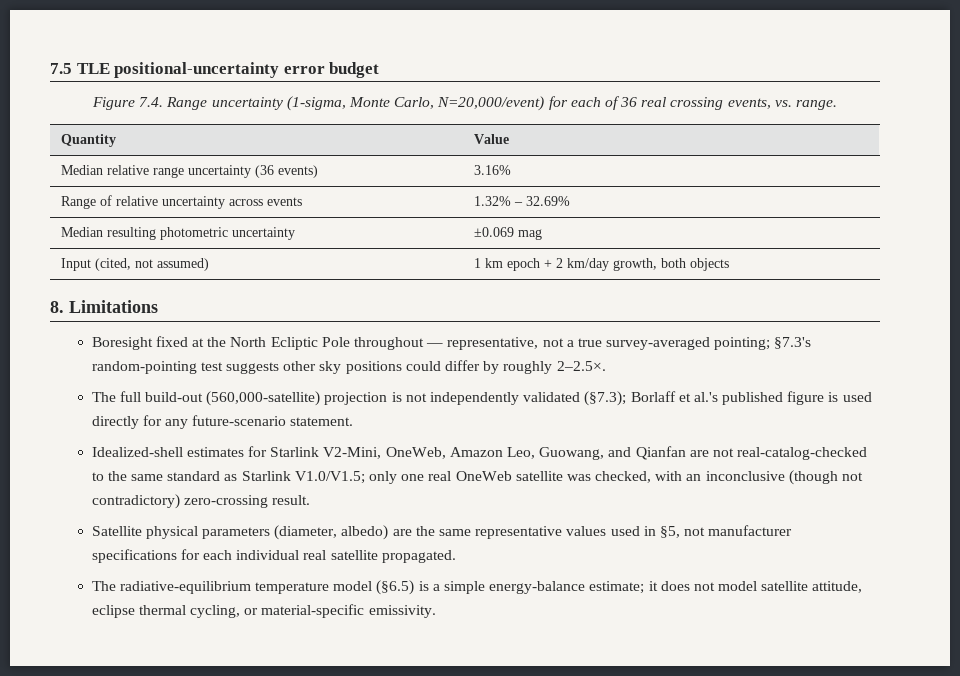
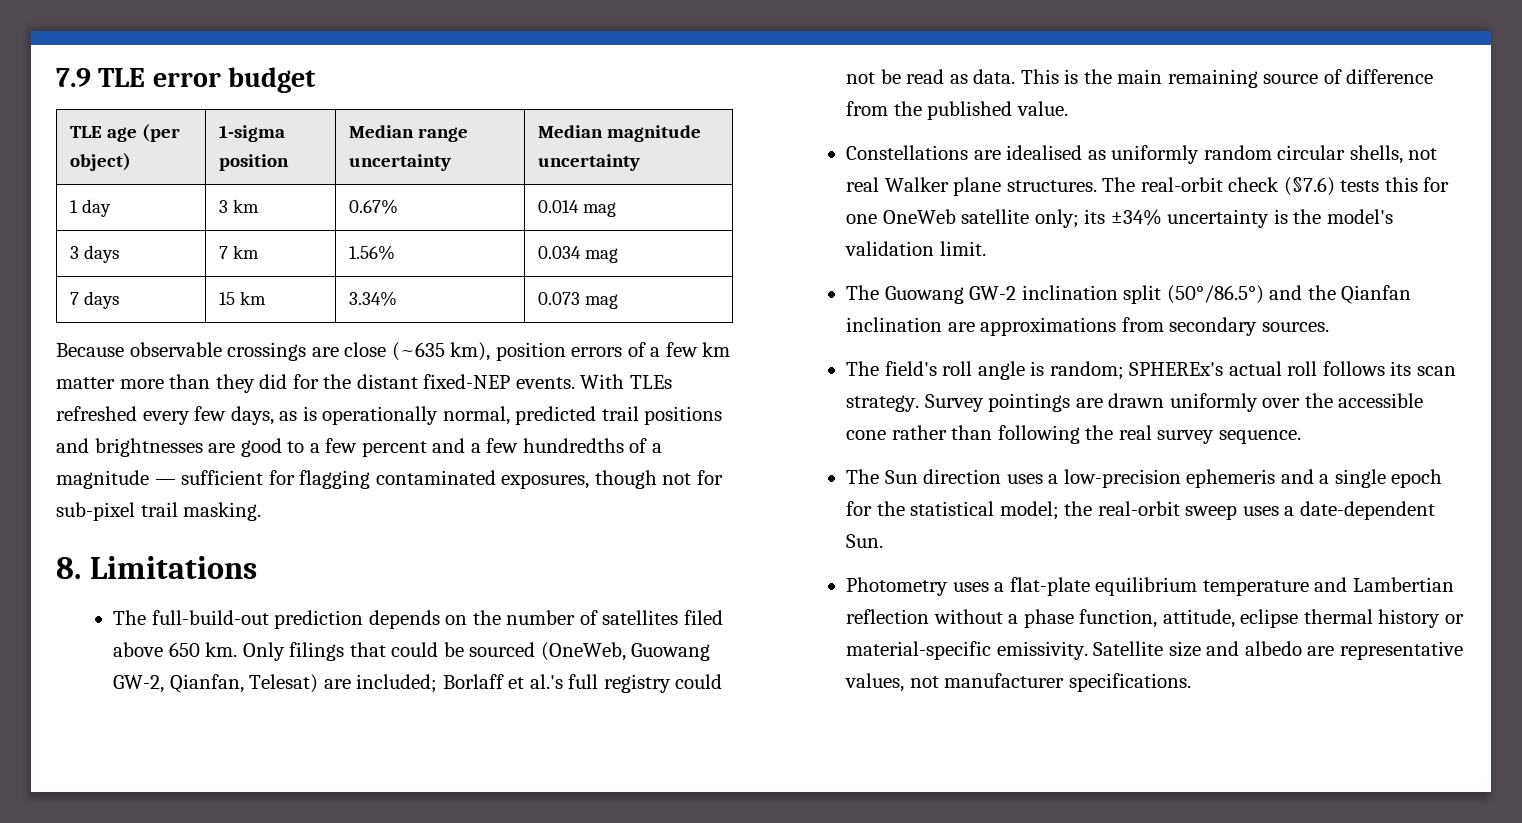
- 7.5 TLE positional-uncertainty error budget
+ 7.9 TLE error budget
- Figure 7.4. Range uncertainty (1-sigma, Monte Carlo, N=20,000/event) for each of 36 real crossing events, vs. range.
- Quantity | Value
- Median relative range uncertainty (36 events) | 3.16%
- Range of relative uncertainty across events | 1.32% – 32.69%
- Median resulting photometric uncertainty | ±0.069 mag
- Input (cited, not assumed) | 1 km epoch + 2 km/day growth, both objects
+ TLE age (per object) | 1-sigma position | Median range uncertainty | Median magnitude uncertainty
+ 1 day | 3 km | 0.67% | 0.014 mag
+ 3 days | 7 km | 1.56% | 0.034 mag
+ 7 days | 15 km | 3.34% | 0.073 mag
+ Because observable crossings are close (~635 km), position errors of a few km matter more than they did for the distant fixed-NEP events. With TLEs refreshed every few days, as is operationally normal, predicted trail positions and brightnesses are good to a few percent and a few hundredths of a magnitude — sufficient for flagging contaminated exposures, though not for sub-pixel trail masking.
  8. Limitations
- Boresight fixed at the North Ecliptic Pole throughout — representative, not a true survey-averaged pointing; §7.3's random-pointing test suggests other sky positions could differ by roughly 2–2.5×.
- The full build-out (560,000-satellite) projection is not independently validated (§7.3); Borlaff et al.'s published figure is used directly for any future-scenario statement.
- Idealized-shell estimates for Starlink V2-Mini, OneWeb, Amazon Leo, Guowang, and Qianfan are not real-catalog-checked to the same standard as Starlink V1.0/V1.5; only one real OneWeb satellite was checked, with an inconclusive (though not contradictory) zero-crossing result.
- Satellite physical parameters (diameter, albedo) are the same representative values used in §5, not manufacturer specifications for each individual real satellite propagated.
- The radiative-equilibrium temperature model (§6.5) is a simple energy-balance estimate; it does not model satellite attitude, eclipse thermal cycling, or material-specific emissivity.
+ The full-build-out prediction depends on the number of satellites filed above 650 km. Only filings that could be sourced (OneWeb, Guowang GW-2, Qianfan, Telesat) are included; Borlaff et al.'s full registry could not be read as data. This is the main remaining source of difference from the published value.
+ Constellations are idealised as uniformly random circular shells, not real Walker plane structures. The real-orbit check (§7.6) tests this for one OneWeb satellite only; its ±34% uncertainty is the model's validation limit.
+ The Guowang GW-2 inclination split (50°/86.5°) and the Qianfan inclination are approximations from secondary sources.
+ The field's roll angle is random; SPHEREx's actual roll follows its scan strategy. Survey pointings are drawn uniformly over the accessible cone rather than following the real survey sequence.
+ The Sun direction uses a low-precision ephemeris and a single epoch for the statistical model; the real-orbit sweep uses a date-dependent Sun.
+ Photometry uses a flat-plate equilibrium temperature and Lambertian reflection without a phase function, attitude, eclipse thermal history or material-specific emissivity.
+ Satellite size and albedo are representative values, not manufacturer specifications.

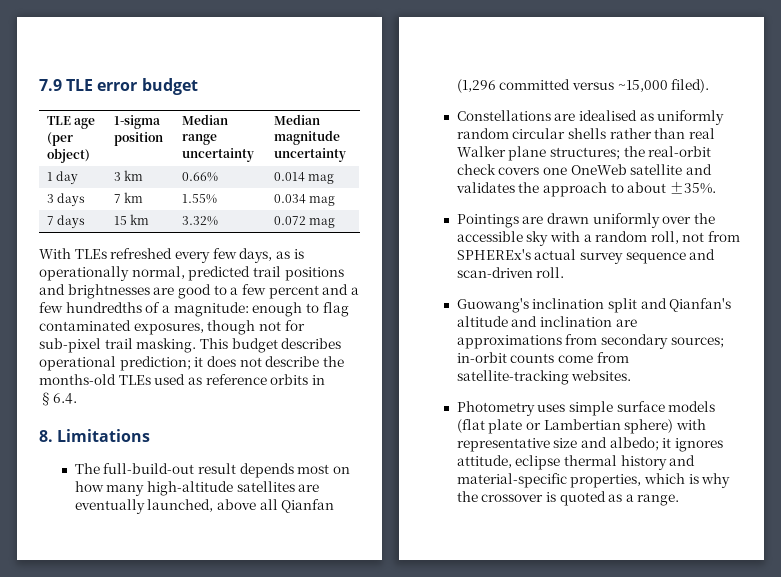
- 1 day | 3 km | 0.67% | 0.014 mag
+ 1 day | 3 km | 0.66% | 0.014 mag
- 3 days | 7 km | 1.56% | 0.034 mag
+ 3 days | 7 km | 1.55% | 0.034 mag
- 7 days | 15 km | 3.34% | 0.073 mag
- Because observable crossings are close (~635 km), position errors of a few km matter more than they did for the distant fixed-NEP events. With TLEs refreshed every few days, as is operationally normal, predicted trail positions and brightnesses are good to a few percent and a few hundredths of a magnitude — sufficient for flagging contaminated exposures, though not for sub-pixel trail masking.
+ 7 days | 15 km | 3.32% | 0.072 mag
+ With TLEs refreshed every few days, as is operationally normal, predicted trail positions and brightnesses are good to a few percent and a few hundredths of a magnitude: enough to flag contaminated exposures, though not for sub-pixel trail masking. This budget describes operational prediction; it does not describe the months-old TLEs used as reference orbits in §6.4.
  8. Limitations
- The full-build-out prediction depends on the number of satellites filed above 650 km. Only filings that could be sourced (OneWeb, Guowang GW-2, Qianfan, Telesat) are included; Borlaff et al.'s full registry could not be read as data. This is the main remaining source of difference from the published value.
+ The full-build-out result depends most on how many high-altitude satellites are eventually launched, above all Qianfan (1,296 committed versus ~15,000 filed).
- Constellations are idealised as uniformly random circular shells, not real Walker plane structures. The real-orbit check (§7.6) tests this for one OneWeb satellite only; its ±34% uncertainty is the model's validation limit.
- The Guowang GW-2 inclination split (50°/86.5°) and the Qianfan inclination are approximations from secondary sources.
- The field's roll angle is random; SPHEREx's actual roll follows its scan strategy. Survey pointings are drawn uniformly over the accessible cone rather than following the real survey sequence.
- The Sun direction uses a low-precision ephemeris and a single epoch for the statistical model; the real-orbit sweep uses a date-dependent Sun.
- Photometry uses a flat-plate equilibrium temperature and Lambertian reflection without a phase function, attitude, eclipse thermal history or material-specific emissivity. Satellite size and albedo are representative values, not manufacturer specifications.
+ Constellations are idealised as uniformly random circular shells rather than real Walker plane structures; the real-orbit check covers one OneWeb satellite and validates the approach to about ±35%.
+ Pointings are drawn uniformly over the accessible sky with a random roll, not from SPHEREx's actual survey sequence and scan-driven roll.
+ Guowang's inclination split and Qianfan's altitude and inclination are approximations from secondary sources; in-orbit counts come from satellite-tracking websites.
+ Photometry uses simple surface models (flat plate or Lambertian sphere) with representative size and albedo; it ignores attitude, eclipse thermal history and material-specific properties, which is why the crossover is quoted as a range.

